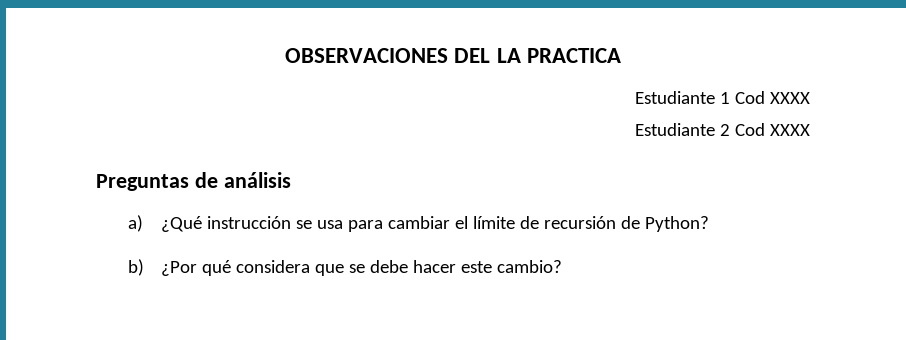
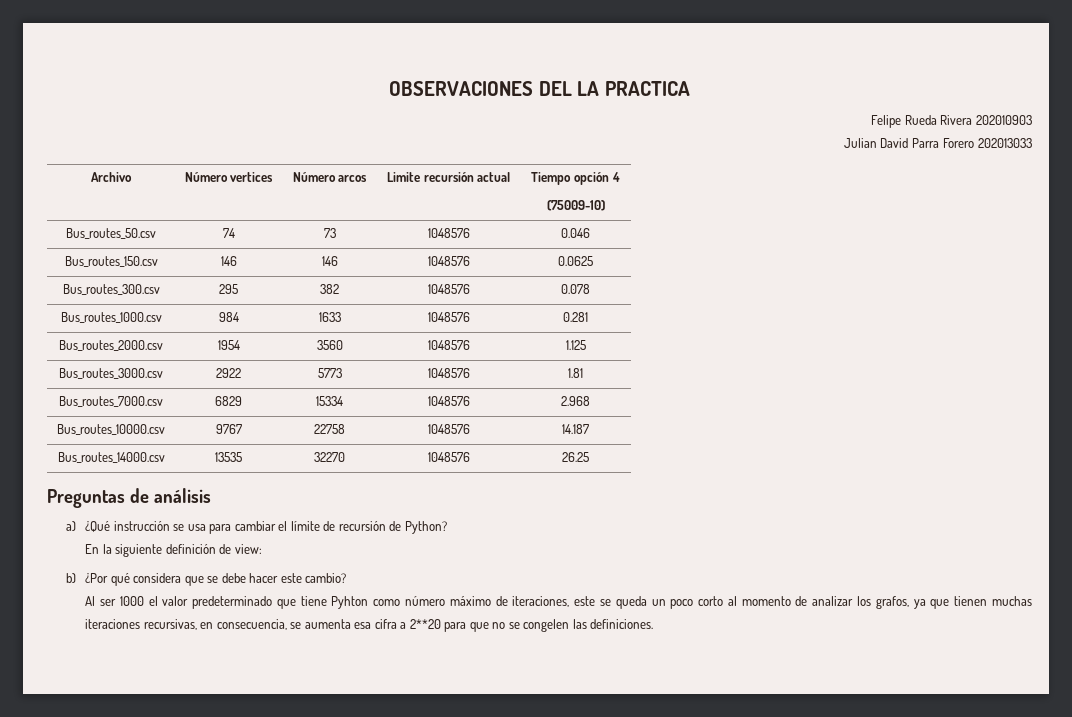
- Estudiante 1 Cod XXXX
- Estudiante 2 Cod XXXX
+ Felipe Rueda Rivera 202010903
+ Julian David Parra Forero 202013033
+ Archivo | Número vertices | Número arcos | Limite recursión actual | Tiempo opción 4
+ (75009-10)
+ Bus_routes_50.csv | 74 | 73 | 1048576 | 0.046
+ Bus_routes_150.csv | 146 | 146 | 1048576 | 0.0625
+ Bus_routes_300.csv | 295 | 382 | 1048576 | 0.078
+ Bus_routes_1000.csv | 984 | 1633 | 1048576 | 0.281
+ Bus_routes_2000.csv | 1954 | 3560 | 1048576 | 1.125
+ Bus_routes_3000.csv | 2922 | 5773 | 1048576 | 1.81
+ Bus_routes_7000.csv | 6829 | 15334 | 1048576 | 2.968
+ Bus_routes_10000.csv | 9767 | 22758 | 1048576 | 14.187
+ Bus_routes_14000.csv | 13535 | 32270 | 1048576 | 26.25
+ En la siguiente definición de view:
+ Al ser 1000 el valor predeterminado que tiene Pyhton como número máximo de iteraciones, este se queda un poco corto al momento de analizar los grafos, ya que tienen muchas iteraciones recursivas, en consecuencia, se aumenta esa cifra a 2**20 para que no se congelen las definiciones.

